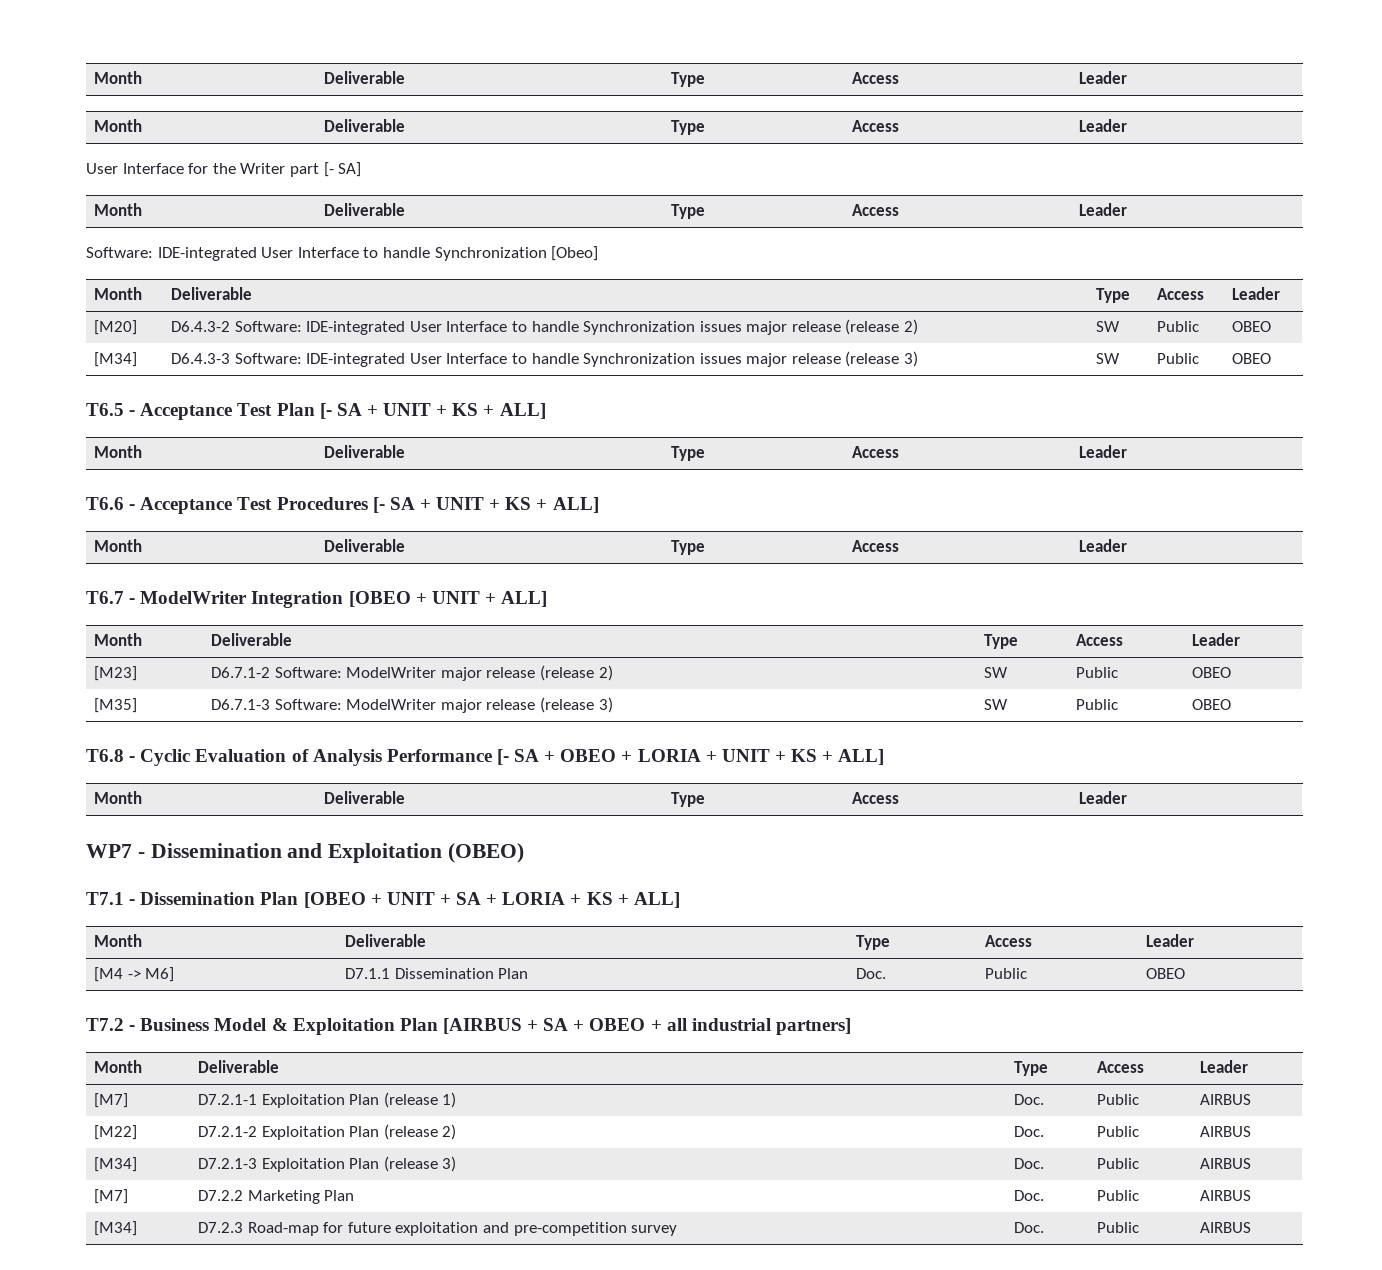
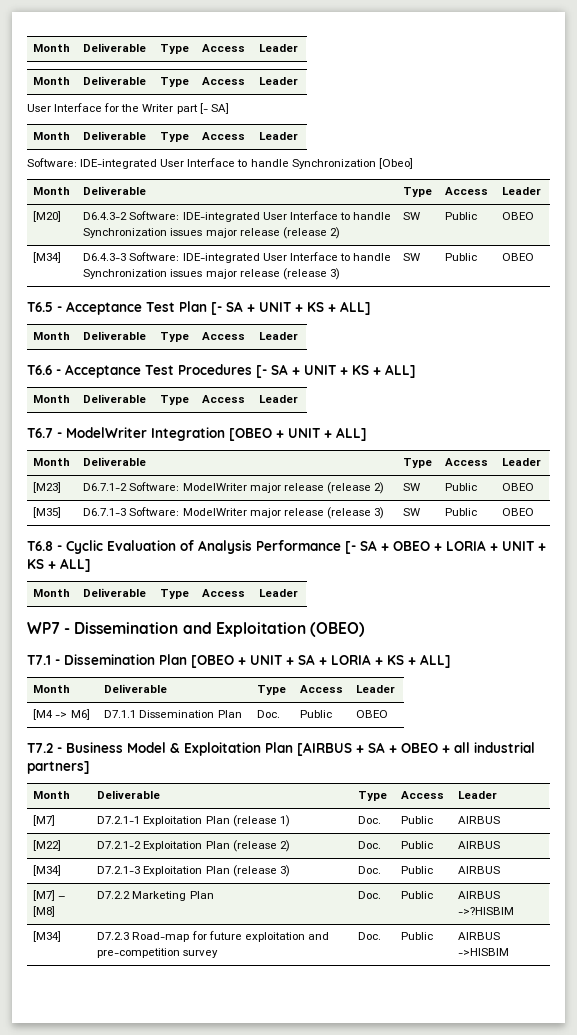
- [M7] | D7.2.2 Marketing Plan | Doc. | Public | AIRBUS
+ [M7] – [M8] | D7.2.2 Marketing Plan | Doc. | Public | AIRBUS ->?HISBIM
- [M34] | D7.2.3 Road-map for future exploitation and pre-competition survey | Doc. | Public | AIRBUS
+ [M34] | D7.2.3 Road-map for future exploitation and pre-competition survey | Doc. | Public | AIRBUS ->HISBIM

